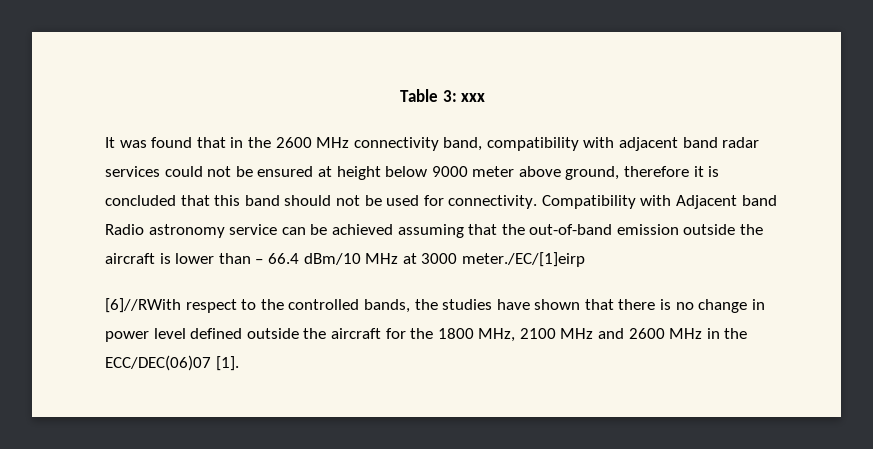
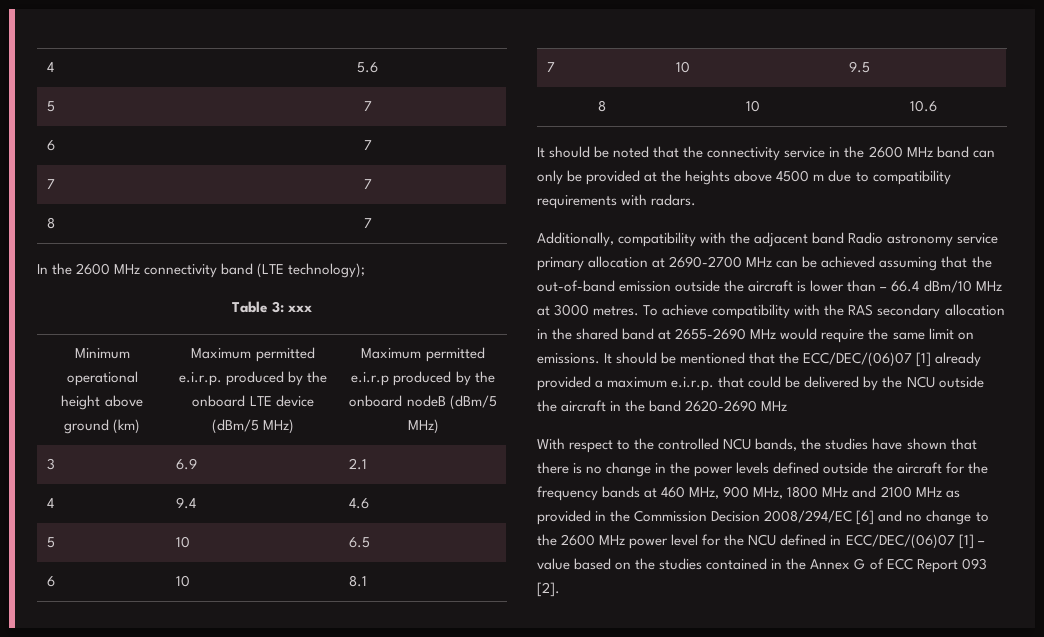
+ 4 | 5.6
+ 5 | 7
+ 6 | 7
+ 7 | 7
+ 8 | 7
+ In the 2600 MHz connectivity band (LTE technology);
  Table 3: xxx
- It was found that in the 2600 MHz connectivity band, compatibility with adjacent band radar services could not be ensured at height below 9000 meter above ground, therefore it is concluded that this band should not be used for connectivity. Compatibility with Adjacent band Radio astronomy service can be achieved assuming that the out-of-band emission outside the aircraft is lower than – 66.4 dBm/10 MHz at 3000 meter./EC/[1]eirp
- [6]//RWith respect to the controlled bands, the studies have shown that there is no change in power level defined outside the aircraft for the 1800 MHz, 2100 MHz and 2600 MHz in the ECC/DEC(06)07 [1].
+ Minimum operational height above ground (km) | Maximum permitted e.i.r.p. produced by the onboard LTE device (dBm/5 MHz) | Maximum permitted e.i.r.p produced by the onboard nodeB (dBm/5 MHz)
+ 3 | 6.9 | 2.1
+ 4 | 9.4 | 4.6
+ 5 | 10 | 6.5
+ 6 | 10 | 8.1
+ 7 | 10 | 9.5
+ 8 | 10 | 10.6
+ It should be noted that the connectivity service in the 2600 MHz band can only be provided at the heights above 4500 m due to compatibility requirements with radars.
+ Additionally, compatibility with the adjacent band Radio astronomy service primary allocation at 2690-2700 MHz can be achieved assuming that the out-of-band emission outside the aircraft is lower than – 66.4 dBm/10 MHz at 3000 metres. To achieve compatibility with the RAS secondary allocation in the shared band at 2655-2690 MHz would require the same limit on emissions. It should be mentioned that the ECC/DEC/(06)07 [1] already provided a maximum e.i.r.p. that could be delivered by the NCU outside the aircraft in the band 2620-2690 MHz
+ With respect to the controlled NCU bands, the studies have shown that there is no change in the power levels defined outside the aircraft for the frequency bands at 460 MHz, 900 MHz, 1800 MHz and 2100 MHz as provided in the Commission Decision 2008/294/EC [6] and no change to the 2600 MHz power level for the NCU defined in ECC/DEC/(06)07 [1] – value based on the studies contained in the Annex G of ECC Report 093 [2].

